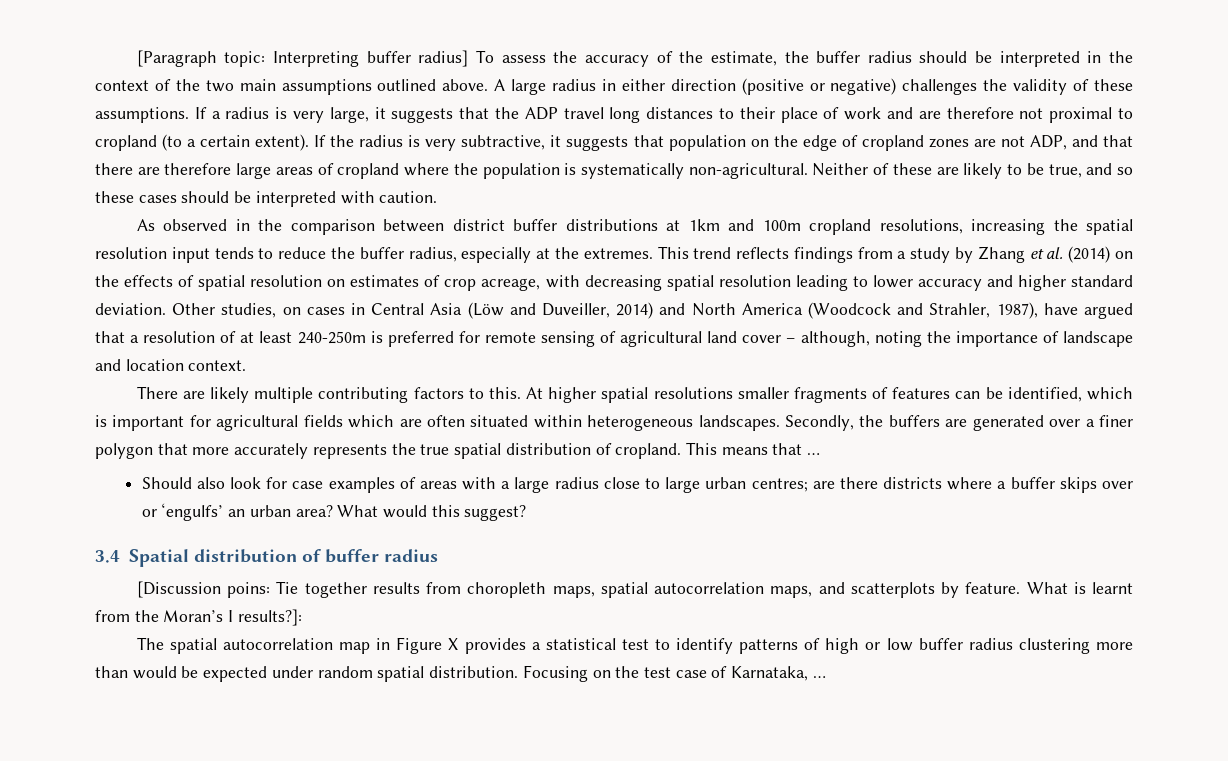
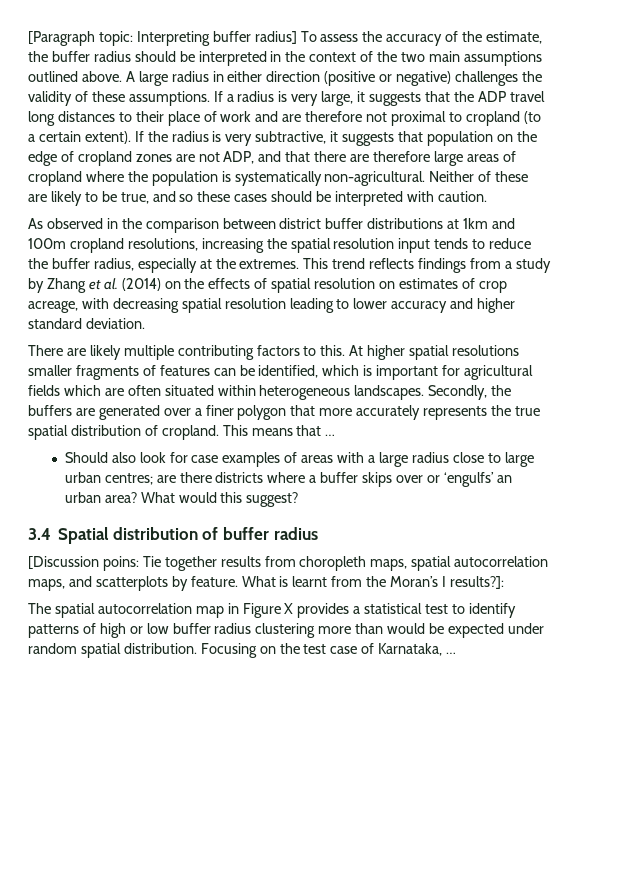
- Other studies, on cases in Central Asia (Löw and Duveiller, 2014) and North America (Woodcock and Strahler, 1987), have argued that a resolution of at least 240-250m is preferred for remote sensing of agricultural land cover – although, noting the importance of landscape and location context.

